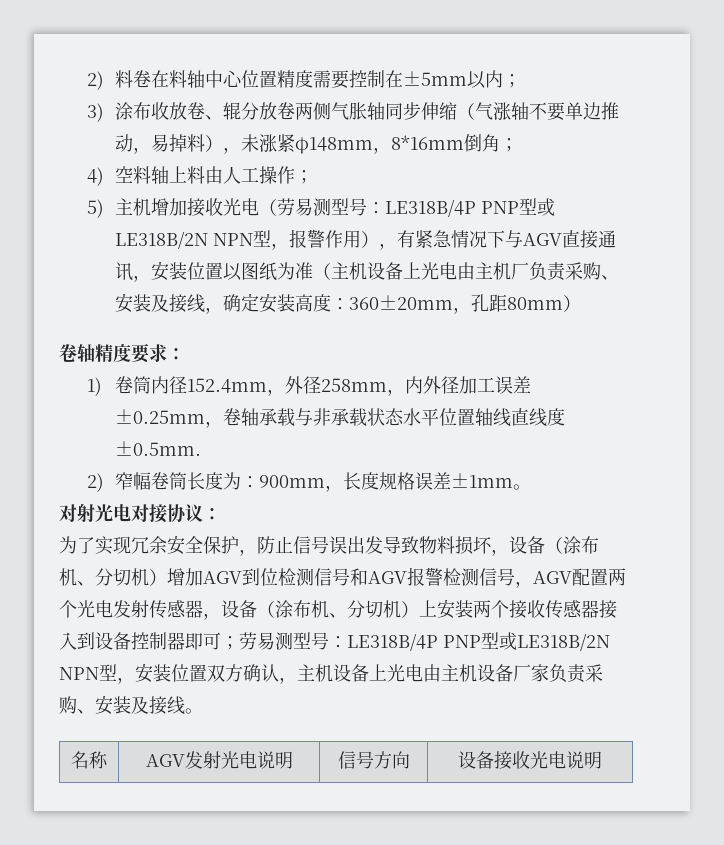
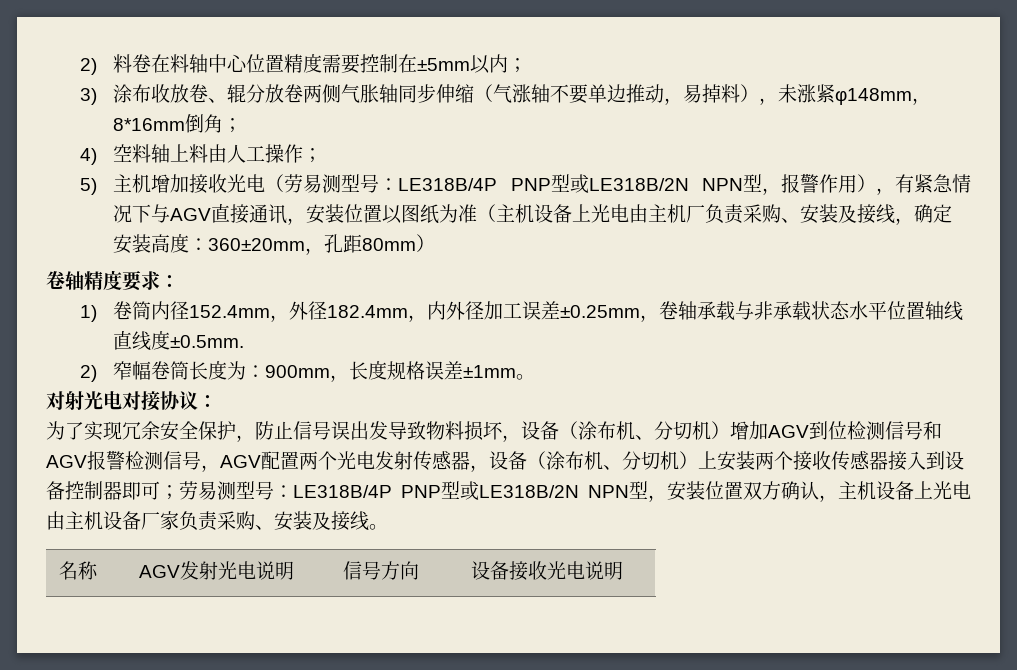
- 1)卷筒内径152.4mm，外径258mm，内外径加工误差±0.25mm，卷轴承载与非承载状态水平位置轴线直线度±0.5mm.
+ 1)卷筒内径152.4mm，外径182.4mm，内外径加工误差±0.25mm，卷轴承载与非承载状态水平位置轴线直线度±0.5mm.

